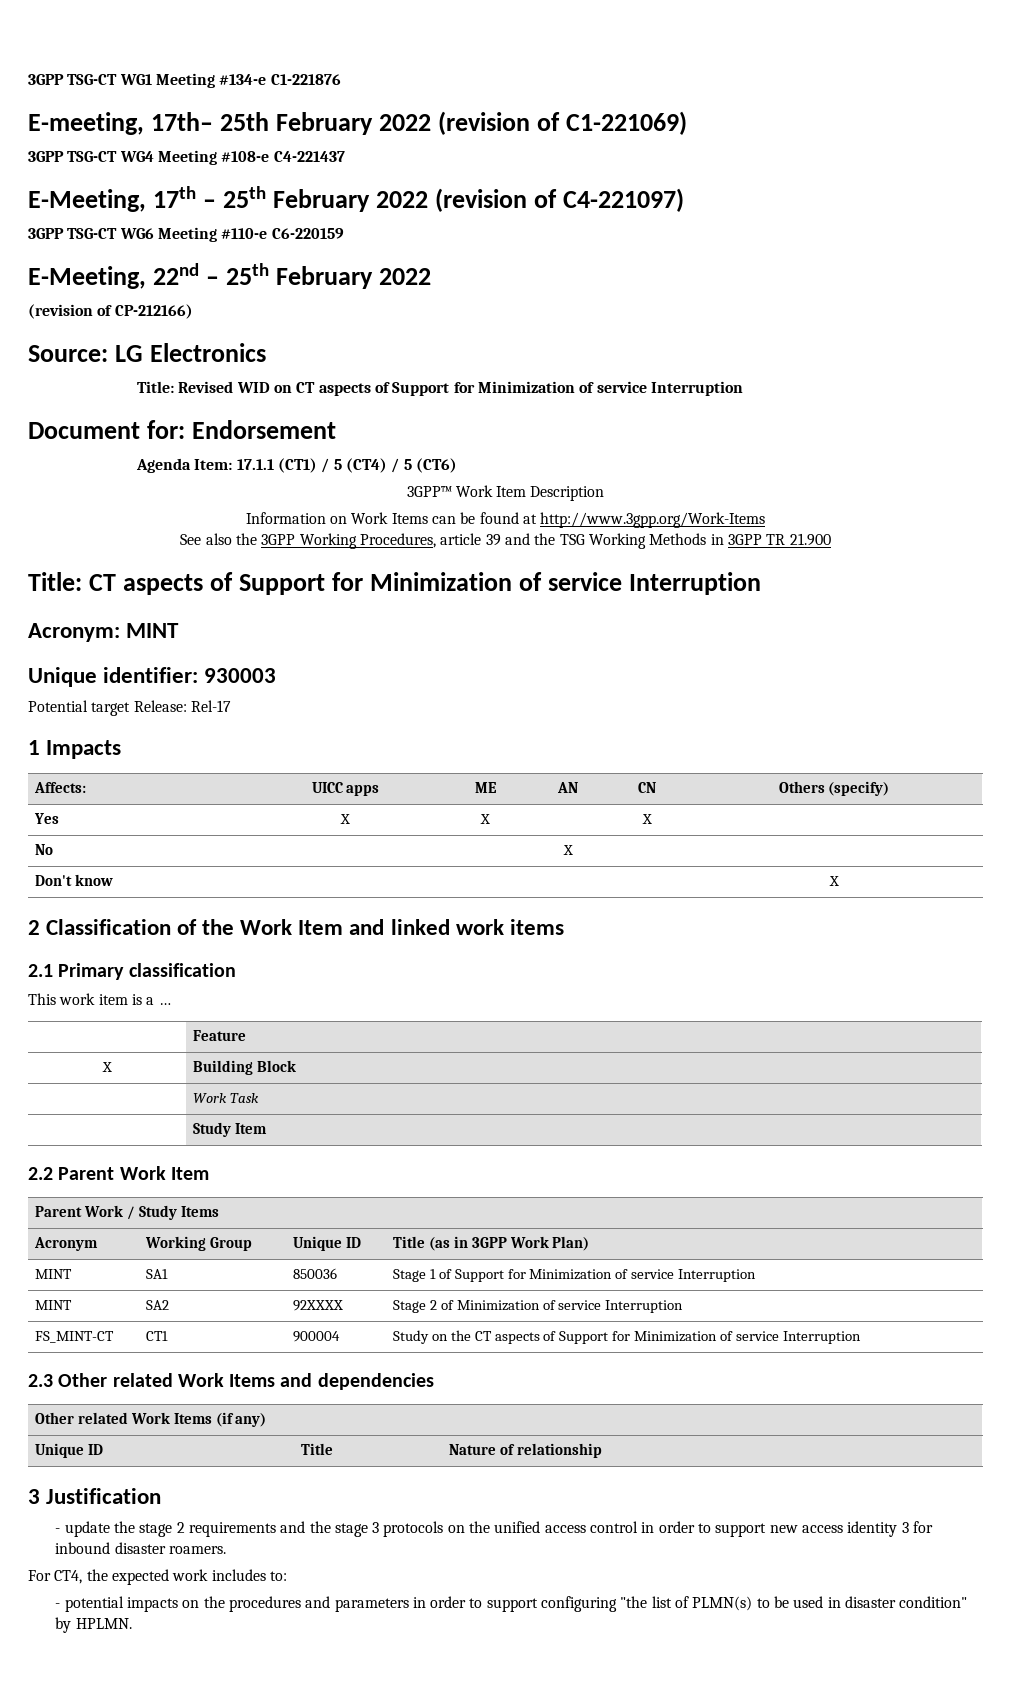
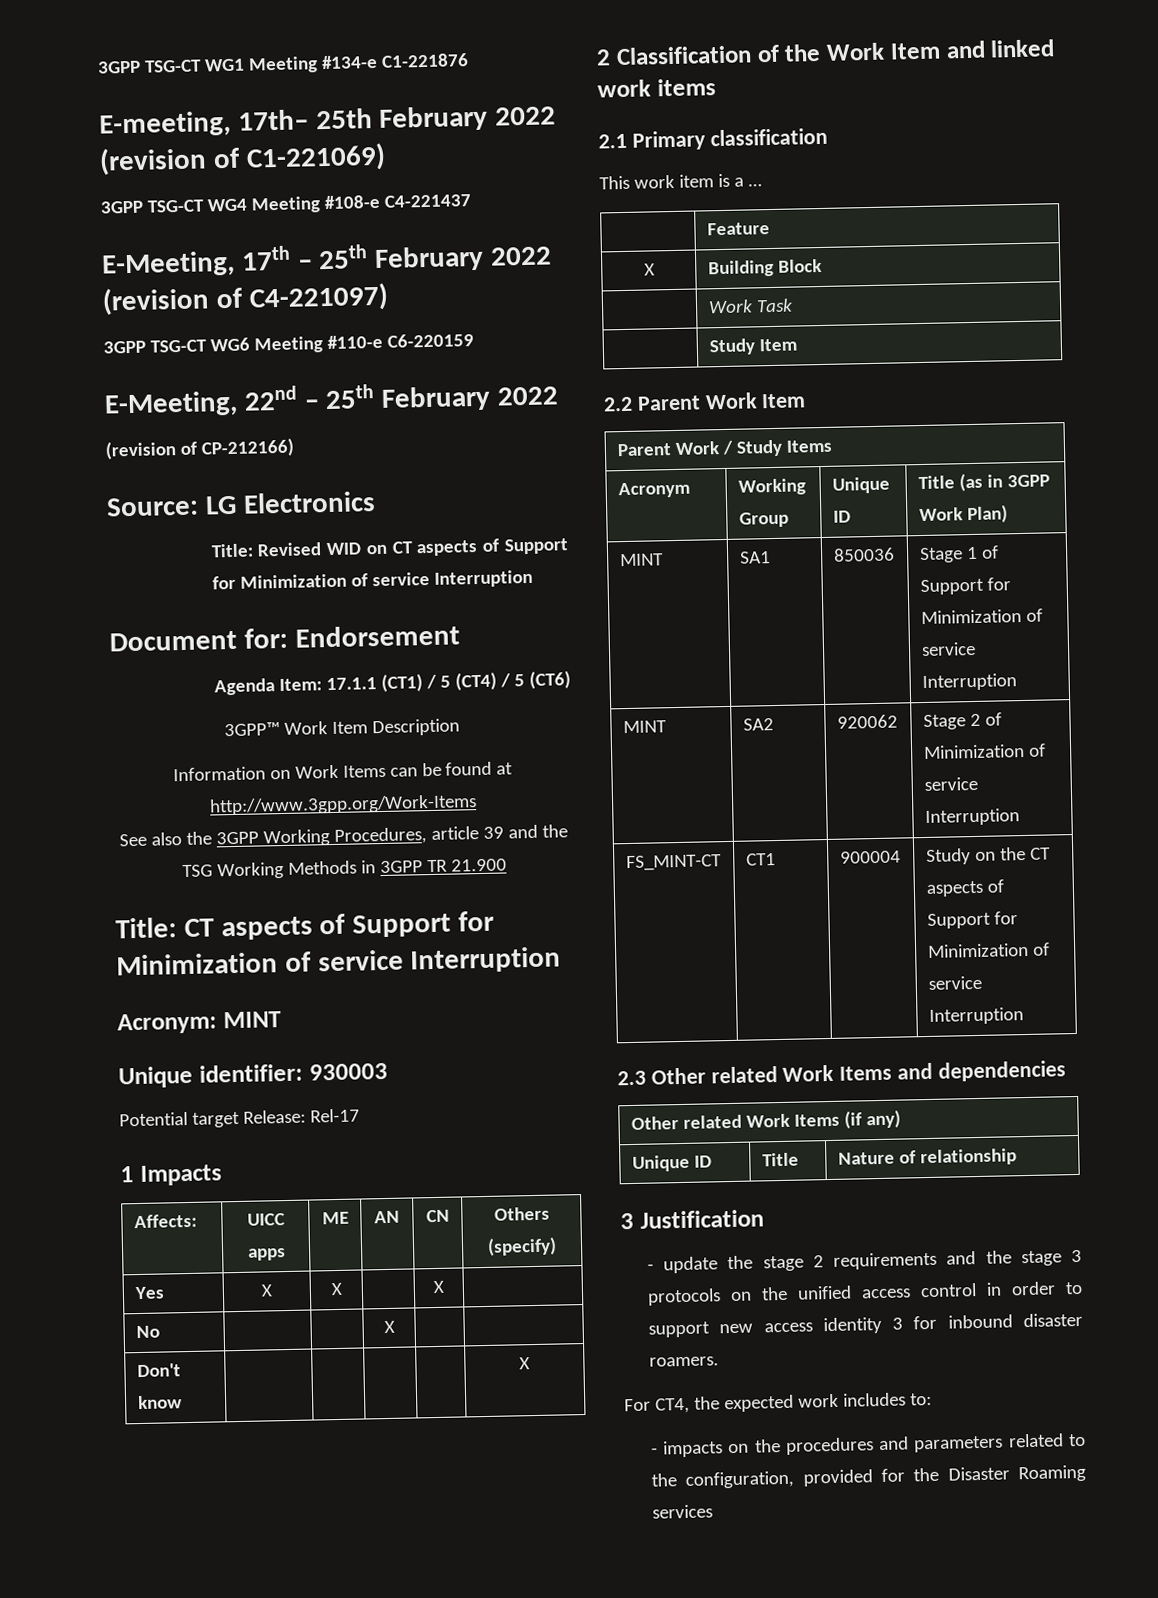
- MINT | SA2 | 92XXXX | Stage 2 of Minimization of service Interruption
+ MINT | SA2 | 920062 | Stage 2 of Minimization of service Interruption
- - potential impacts on the procedures and parameters in order to support configuring "the list of PLMN(s) to be used in disaster condition" by HPLMN.
+ - impacts on the procedures and parameters related to the configuration, provided for the Disaster Roaming services

